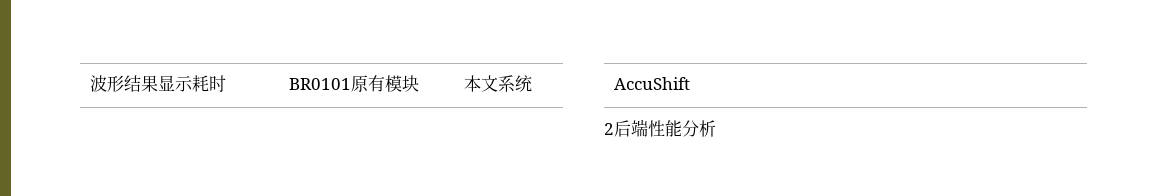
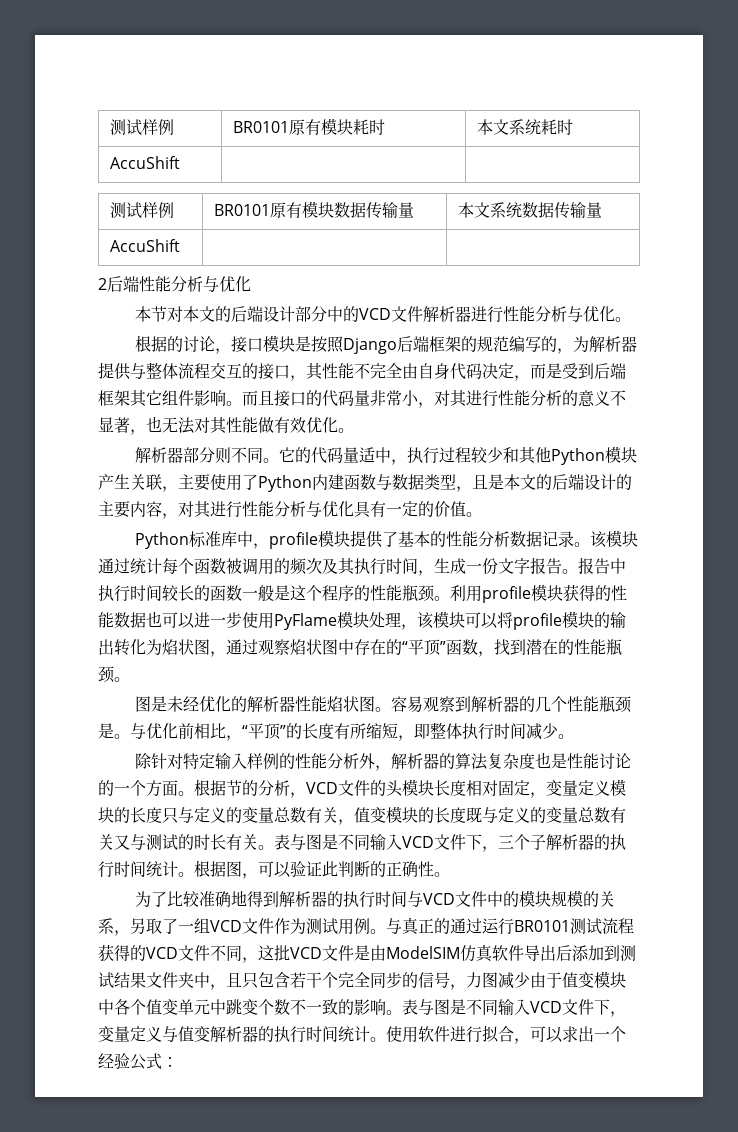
- 波形结果显示耗时 | BR0101原有模块 | 本文系统
+ 测试样例 | BR0101原有模块耗时 | 本文系统耗时
+ AccuShift | |
+ 测试样例 | BR0101原有模块数据传输量 | 本文系统数据传输量
- 2后端性能分析
+ 2后端性能分析与优化
+ 本节对本文的后端设计部分中的VCD文件解析器进行性能分析与优化。
+ 根据的讨论，接口模块是按照Django后端框架的规范编写的，为解析器提供与整体流程交互的接口，其性能不完全由自身代码决定，而是受到后端框架其它组件影响。而且接口的代码量非常小，对其进行性能分析的意义不显著，也无法对其性能做有效优化。
+ 解析器部分则不同。它的代码量适中，执行过程较少和其他Python模块产生关联，主要使用了Python内建函数与数据类型，且是本文的后端设计的主要内容，对其进行性能分析与优化具有一定的价值。
+ Python标准库中，profile模块提供了基本的性能分析数据记录。该模块通过统计每个函数被调用的频次及其执行时间，生成一份文字报告。报告中执行时间较长的函数一般是这个程序的性能瓶颈。利用profile模块获得的性能数据也可以进一步使用PyFlame模块处理，该模块可以将profile模块的输出转化为焰状图，通过观察焰状图中存在的“平顶”函数，找到潜在的性能瓶颈。
+ 图是未经优化的解析器性能焰状图。容易观察到解析器的几个性能瓶颈是。与优化前相比，“平顶”的长度有所缩短，即整体执行时间减少。
+ 除针对特定输入样例的性能分析外，解析器的算法复杂度也是性能讨论的一个方面。根据节的分析，VCD文件的头模块长度相对固定，变量定义模块的长度只与定义的变量总数有关，值变模块的长度既与定义的变量总数有关又与测试的时长有关。表与图是不同输入VCD文件下，三个子解析器的执行时间统计。根据图，可以验证此判断的正确性。
+ 为了比较准确地得到解析器的执行时间与VCD文件中的模块规模的关系，另取了一组VCD文件作为测试用例。与真正的通过运行BR0101测试流程获得的VCD文件不同，这批VCD文件是由ModelSIM仿真软件导出后添加到测试结果文件夹中，且只包含若干个完全同步的信号，力图减少由于值变模块中各个值变单元中跳变个数不一致的影响。表与图是不同输入VCD文件下，变量定义与值变解析器的执行时间统计。使用软件进行拟合，可以求出一个经验公式：

